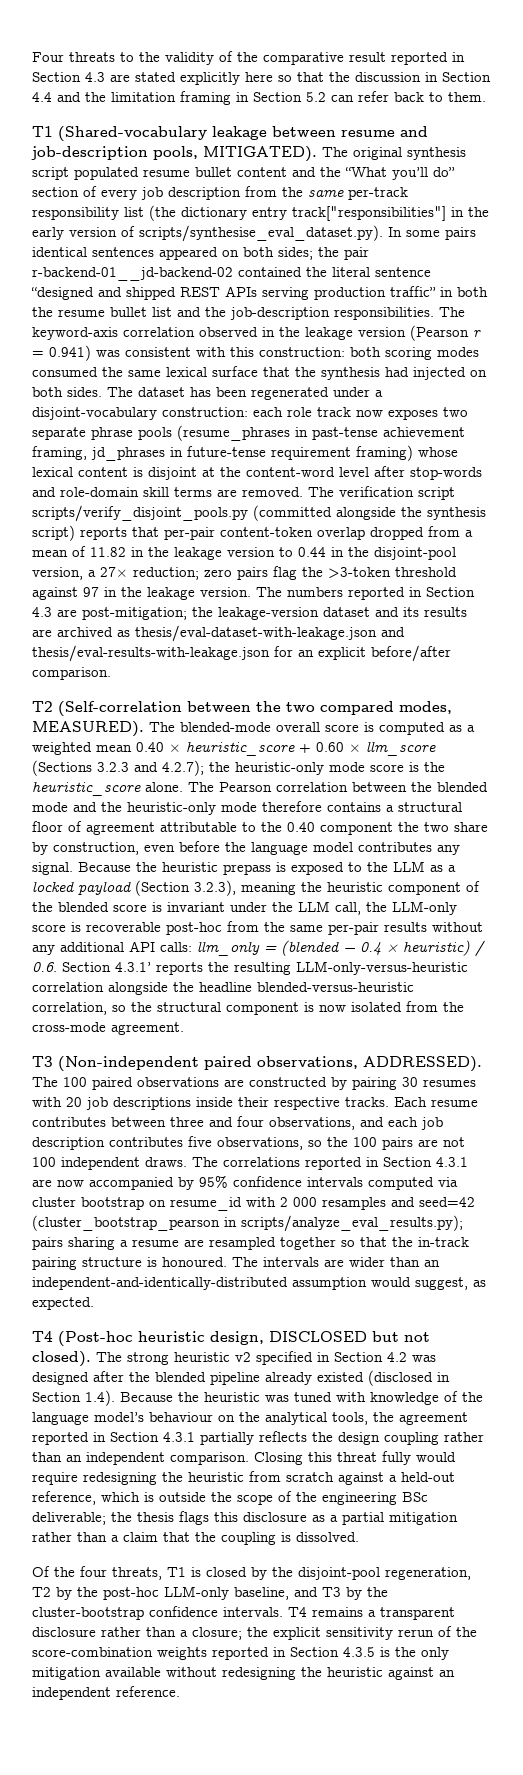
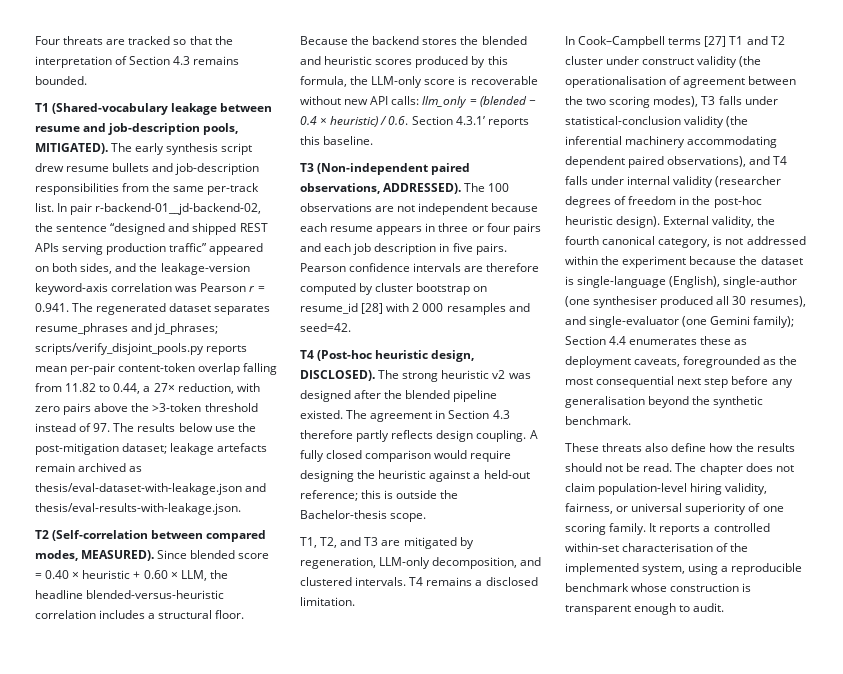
- Four threats to the validity of the comparative result reported in Section 4.3 are stated explicitly here so that the discussion in Section 4.4 and the limitation framing in Section 5.2 can refer back to them.
+ Four threats are tracked so that the interpretation of Section 4.3 remains bounded.
- The original synthesis script populated resume bullet content and the “What you’ll do” section of every job description from the same per-track responsibility list (the dictionary entry track["responsibilities"] in the early version of scripts/synthesise_eval_dataset.py). In some pairs identical sentences appeared on both sides; the pair r-backend-01__jd-backend-02 contained the literal sentence “designed and shipped REST APIs serving production traffic” in both the resume bullet list and the job-description responsibilities. The keyword-axis correlation observed in the leakage version (Pearson r = 0.941) was consistent with this construction: both scoring modes consumed the same lexical surface that the synthesis had injected on both sides. The dataset has been regenerated under a disjoint-vocabulary construction: each role track now exposes two separate phrase pools (resume_phrases in past-tense achievement framing, jd_phrases in future-tense requirement framing) whose lexical content is disjoint at the content-word level after stop-words and role-domain skill terms are removed. The verification script scripts/verify_disjoint_pools.py (committed alongside the synthesis script) reports that per-pair content-token overlap dropped from a mean of 11.82 in the leakage version to 0.44 in the disjoint-pool version, a 27× reduction; zero pairs flag the >3-token threshold against 97 in the leakage version. The numbers reported in Section 4.3 are post-mitigation; the leakage-version dataset and its results are archived as thesis/eval-dataset-with-leakage.json and thesis/eval-results-with-leakage.json for an explicit before/after comparison.
+ The early synthesis script drew resume bullets and job-description responsibilities from the same per-track list. In pair r-backend-01__jd-backend-02, the sentence “designed and shipped REST APIs serving production traffic” appeared on both sides, and the leakage-version keyword-axis correlation was Pearson r = 0.941. The regenerated dataset separates resume_phrases and jd_phrases; scripts/verify_disjoint_pools.py reports mean per-pair content-token overlap falling from 11.82 to 0.44, a 27× reduction, with zero pairs above the >3-token threshold instead of 97. The results below use the post-mitigation dataset; leakage artefacts remain archived as thesis/eval-dataset-with-leakage.json and thesis/eval-results-with-leakage.json.
- T2 (Self-correlation between the two compared modes, MEASURED).
+ T2 (Self-correlation between compared modes, MEASURED).
- The blended-mode overall score is computed as a weighted mean 0.40 × heuristic_score + 0.60 × llm_score (Sections 3.2.3 and 4.2.7); the heuristic-only mode score is the heuristic_score alone. The Pearson correlation between the blended mode and the heuristic-only mode therefore contains a structural floor of agreement attributable to the 0.40 component the two share by construction, even before the language model contributes any signal. Because the heuristic prepass is exposed to the LLM as a locked payload (Section 3.2.3), meaning the heuristic component of the blended score is invariant under the LLM call, the LLM-only score is recoverable post-hoc from the same per-pair results without any additional API calls: llm_only = (blended − 0.4 × heuristic) / 0.6. Section 4.3.1’ reports the resulting LLM-only-versus-heuristic correlation alongside the headline blended-versus-heuristic correlation, so the structural component is now isolated from the cross-mode agreement.
+ Since blended score = 0.40 × heuristic + 0.60 × LLM, the headline blended-versus-heuristic correlation includes a structural floor. Because the backend stores the blended and heuristic scores produced by this formula, the LLM-only score is recoverable without new API calls: llm_only = (blended − 0.4 × heuristic) / 0.6. Section 4.3.1’ reports this baseline.
- The 100 paired observations are constructed by pairing 30 resumes with 20 job descriptions inside their respective tracks. Each resume contributes between three and four observations, and each job description contributes five observations, so the 100 pairs are not 100 independent draws. The correlations reported in Section 4.3.1 are now accompanied by 95% confidence intervals computed via cluster bootstrap on resume_id with 2 000 resamples and seed=42 (cluster_bootstrap_pearson in scripts/analyze_eval_results.py); pairs sharing a resume are resampled together so that the in-track pairing structure is honoured. The intervals are wider than an independent-and-identically-distributed assumption would suggest, as expected.
- T4 (Post-hoc heuristic design, DISCLOSED but not closed). The strong heuristic v2 specified in Section 4.2 was designed after the blended pipeline already existed (disclosed in Section 1.4). Because the heuristic was tuned with knowledge of the language model’s behaviour on the analytical tools, the agreement reported in Section 4.3.1 partially reflects the design coupling rather than an independent comparison. Closing this threat fully would require redesigning the heuristic from scratch against a held-out reference, which is outside the scope of the engineering BSc deliverable; the thesis flags this disclosure as a partial mitigation rather than a claim that the coupling is dissolved.
- Of the four threats, T1 is closed by the disjoint-pool regeneration, T2 by the post-hoc LLM-only baseline, and T3 by the cluster-bootstrap confidence intervals. T4 remains a transparent disclosure rather than a closure; the explicit sensitivity rerun of the score-combination weights reported in Section 4.3.5 is the only mitigation available without redesigning the heuristic against an independent reference.
+ The 100 observations are not independent because each resume appears in three or four pairs and each job description in five pairs. Pearson confidence intervals are therefore computed by cluster bootstrap on resume_id [28] with 2 000 resamples and seed=42.
+ T4 (Post-hoc heuristic design, DISCLOSED). The strong heuristic v2 was designed after the blended pipeline existed. The agreement in Section 4.3 therefore partly reflects design coupling. A fully closed comparison would require designing the heuristic against a held-out reference; this is outside the Bachelor-thesis scope.
+ T1, T2, and T3 are mitigated by regeneration, LLM-only decomposition, and clustered intervals. T4 remains a disclosed limitation.
+ In Cook–Campbell terms [27] T1 and T2 cluster under construct validity (the operationalisation of agreement between the two scoring modes), T3 falls under statistical-conclusion validity (the inferential machinery accommodating dependent paired observations), and T4 falls under internal validity (researcher degrees of freedom in the post-hoc heuristic design). External validity, the fourth canonical category, is not addressed within the experiment because the dataset is single-language (English), single-author (one synthesiser produced all 30 resumes), and single-evaluator (one Gemini family); Section 4.4 enumerates these as deployment caveats, foregrounded as the most consequential next step before any generalisation beyond the synthetic benchmark.
+ These threats also define how the results should not be read. The chapter does not claim population-level hiring validity, fairness, or universal superiority of one scoring family. It reports a controlled within-set characterisation of the implemented system, using a reproducible benchmark whose construction is transparent enough to audit.

